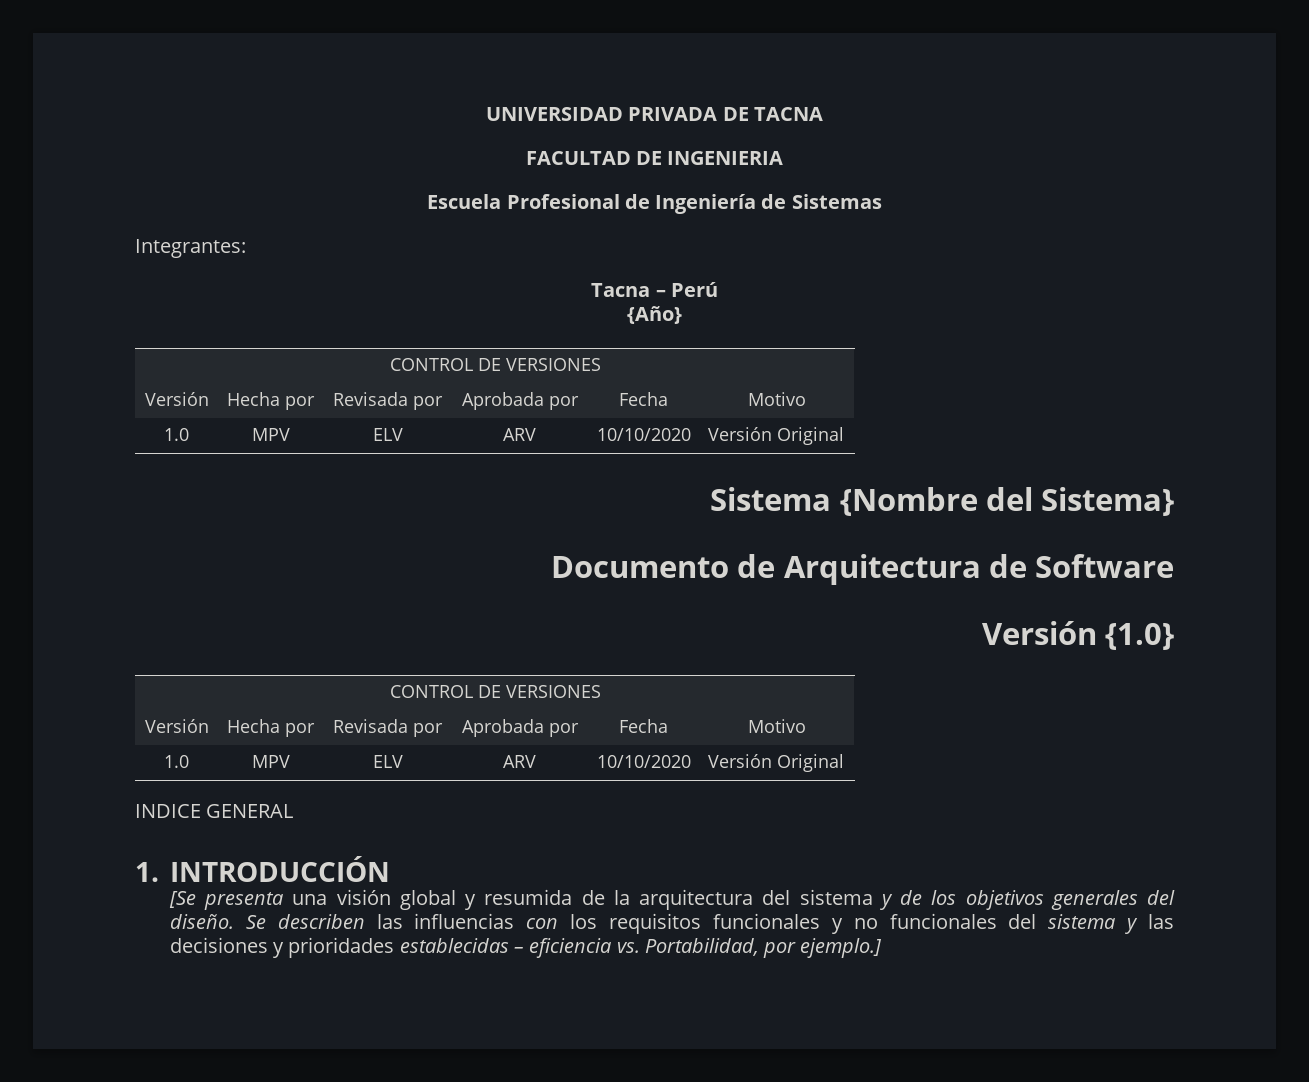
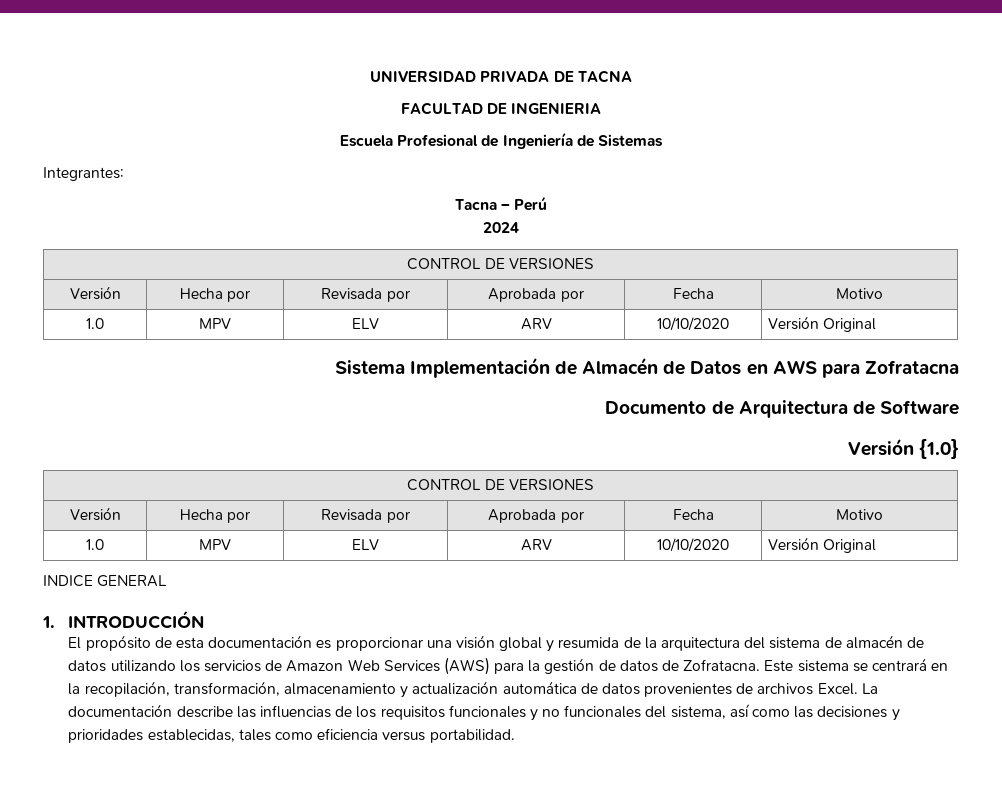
- {Año}
+ 2024
- Sistema {Nombre del Sistema}
+ Sistema Implementación de Almacén de Datos en AWS para Zofratacna
- [Se presenta una visión global y resumida de la arquitectura del sistema y de los objetivos generales del diseño. Se describen las influencias con los requisitos funcionales y no funcionales del sistema y las decisiones y prioridades establecidas – eficiencia vs. Portabilidad, por ejemplo.]
+ El propósito de esta documentación es proporcionar una visión global y resumida de la arquitectura del sistema de almacén de datos utilizando los servicios de Amazon Web Services (AWS) para la gestión de datos de Zofratacna. Este sistema se centrará en la recopilación, transformación, almacenamiento y actualización automática de datos provenientes de archivos Excel. La documentación describe las influencias de los requisitos funcionales y no funcionales del sistema, así como las decisiones y prioridades establecidas, tales como eficiencia versus portabilidad.

